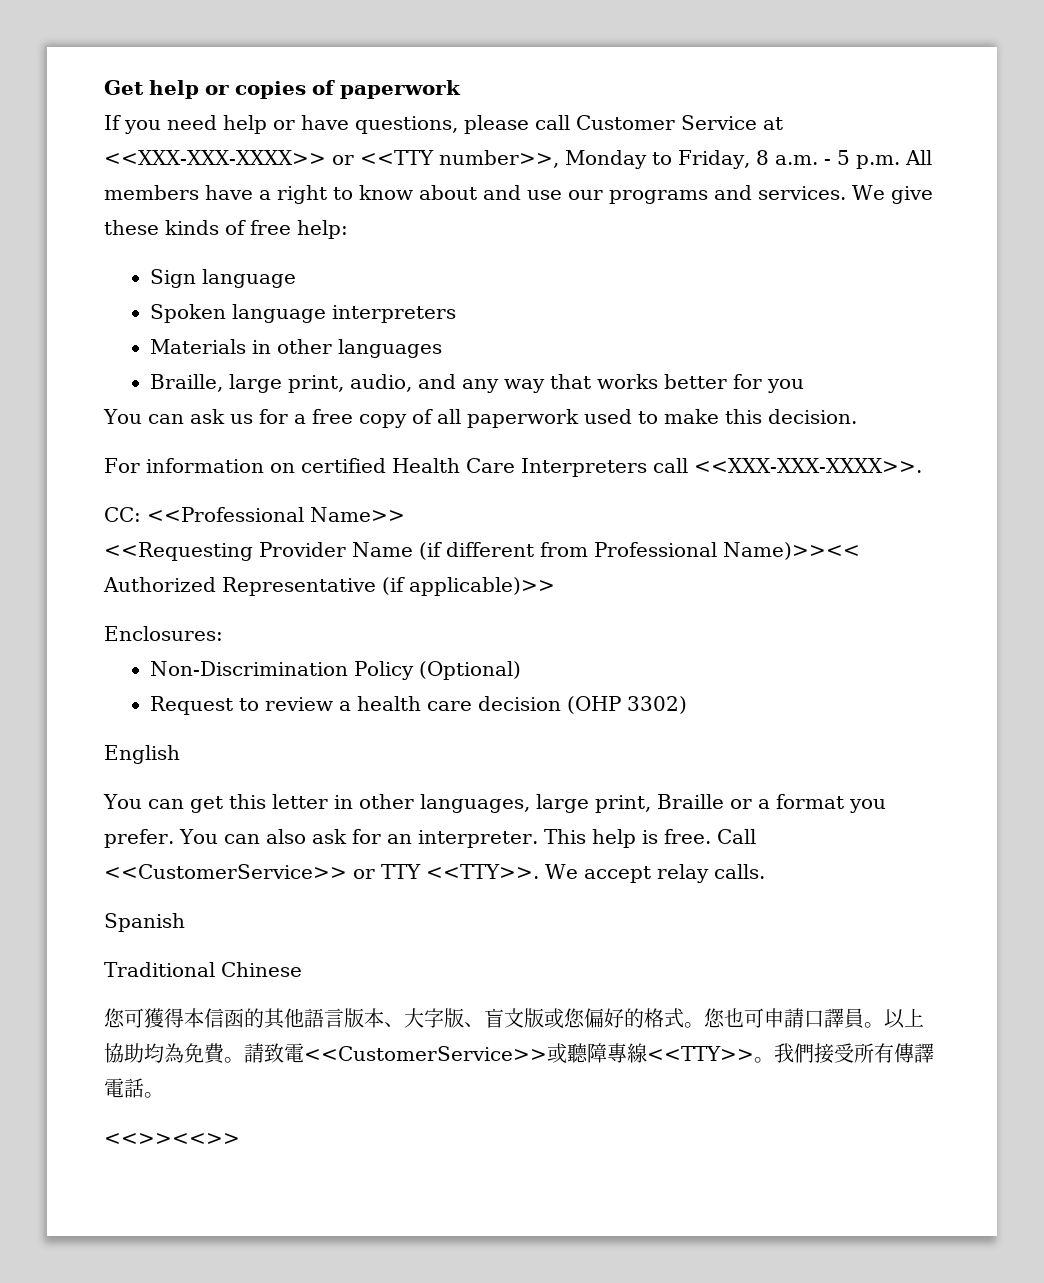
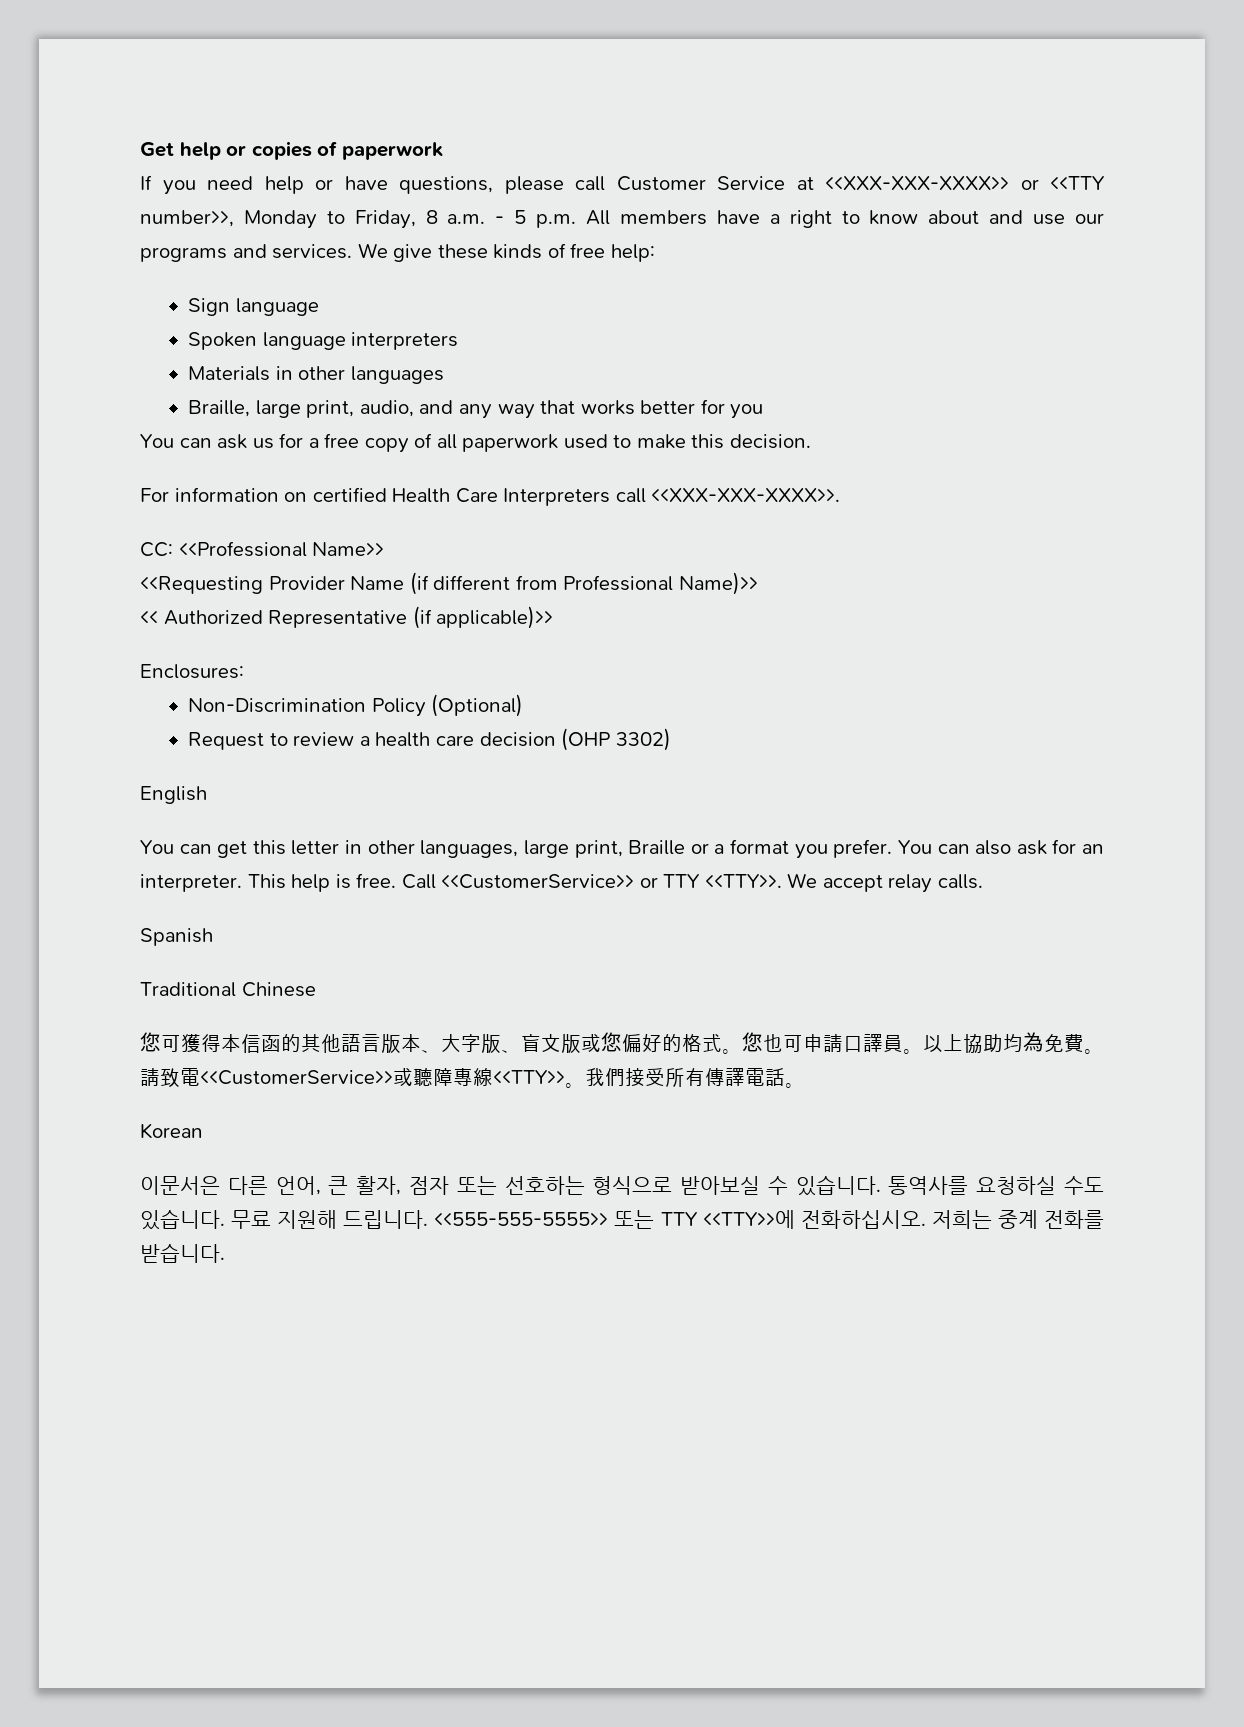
- <<Requesting Provider Name (if different from Professional Name)>><< Authorized Representative (if applicable)>>
+ <<Requesting Provider Name (if different from Professional Name)>>
+ << Authorized Representative (if applicable)>>
- <<>><<>>
+ Korean
+ 이문서은 다른 언어, 큰 활자, 점자 또는 선호하는 형식으로 받아보실 수 있습니다. 통역사를 요청하실 수도 있습니다. 무료 지원해 드립니다. <<555-555-5555>> 또는 TTY <<TTY>>에 전화하십시오. 저희는 중계 전화를 받습니다.

